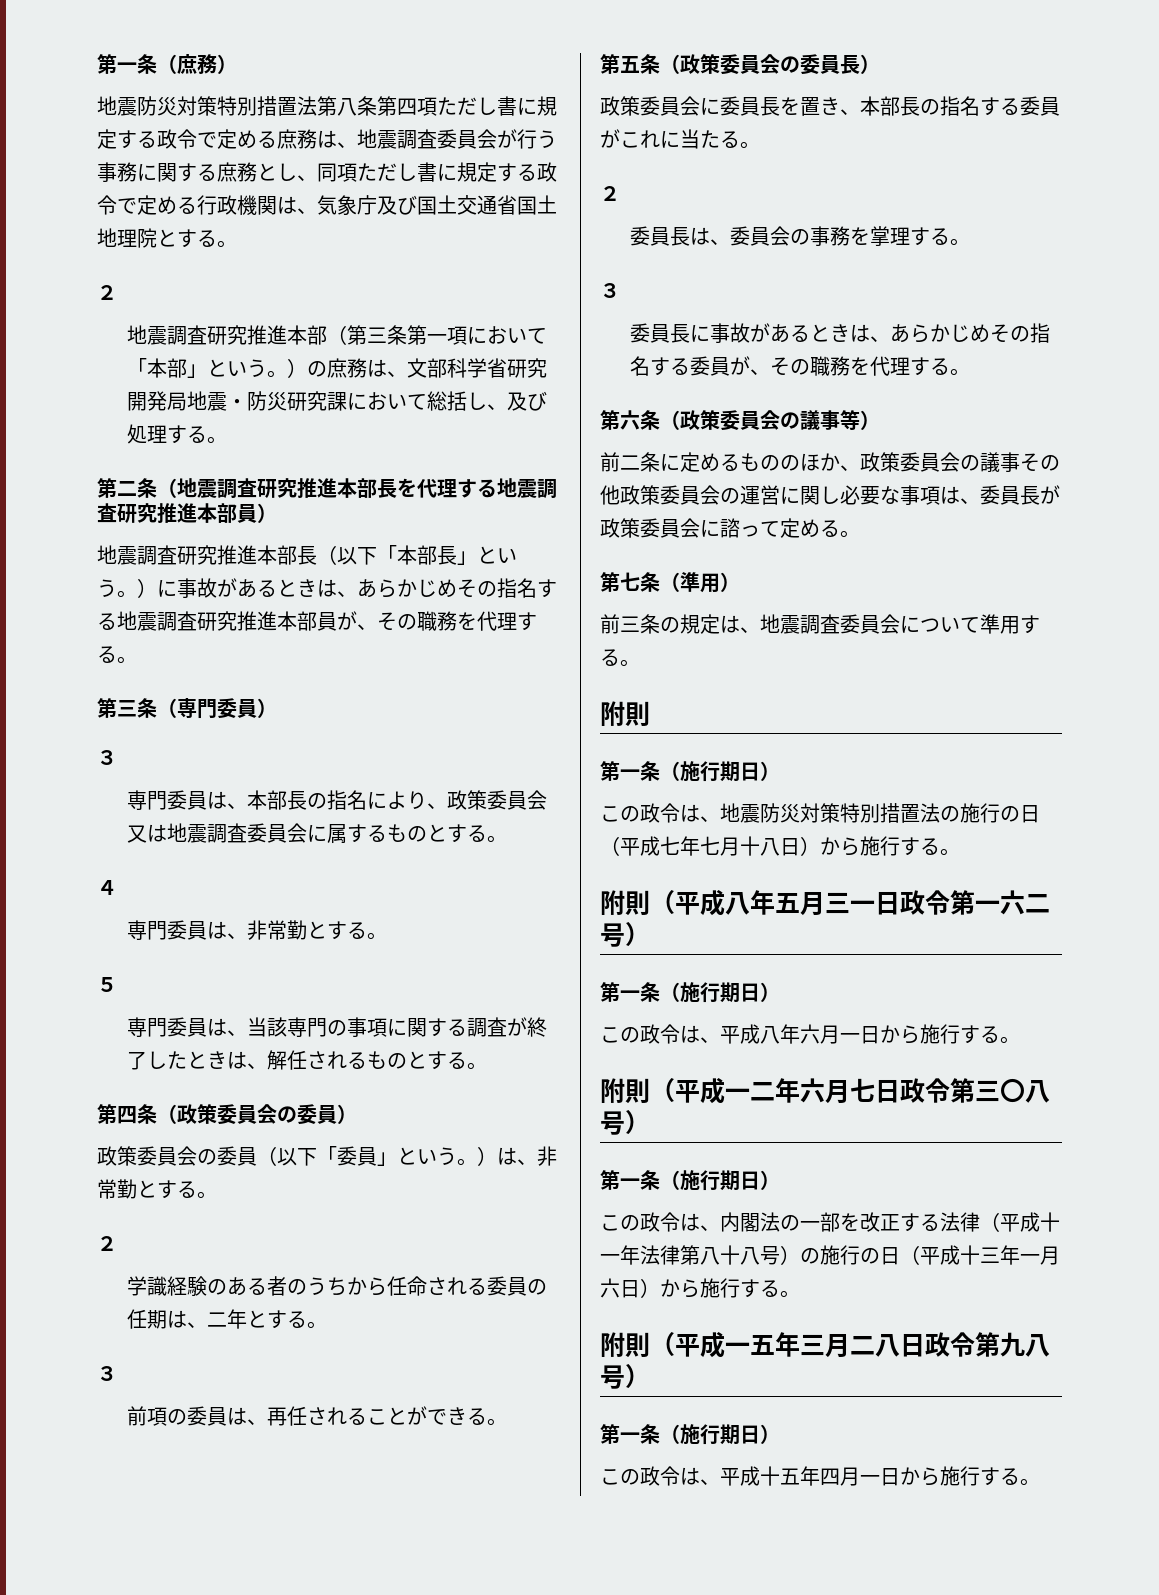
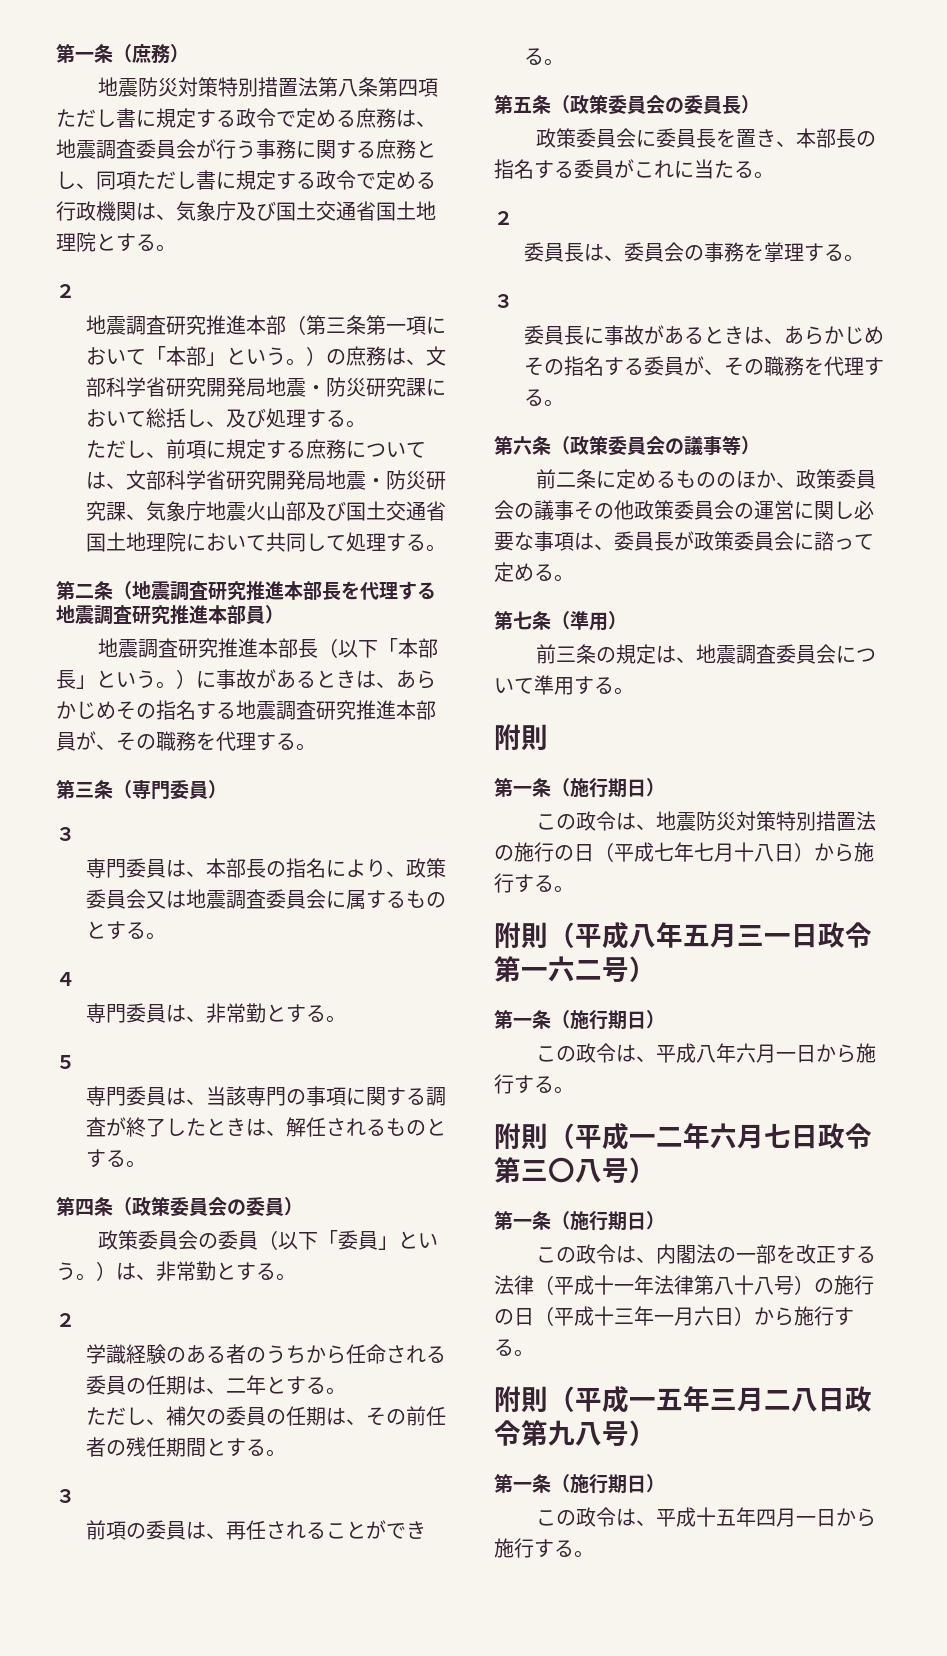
+ ただし、前項に規定する庶務については、文部科学省研究開発局地震・防災研究課、気象庁地震火山部及び国土交通省国土地理院において共同して処理する。
+ ただし、補欠の委員の任期は、その前任者の残任期間とする。

